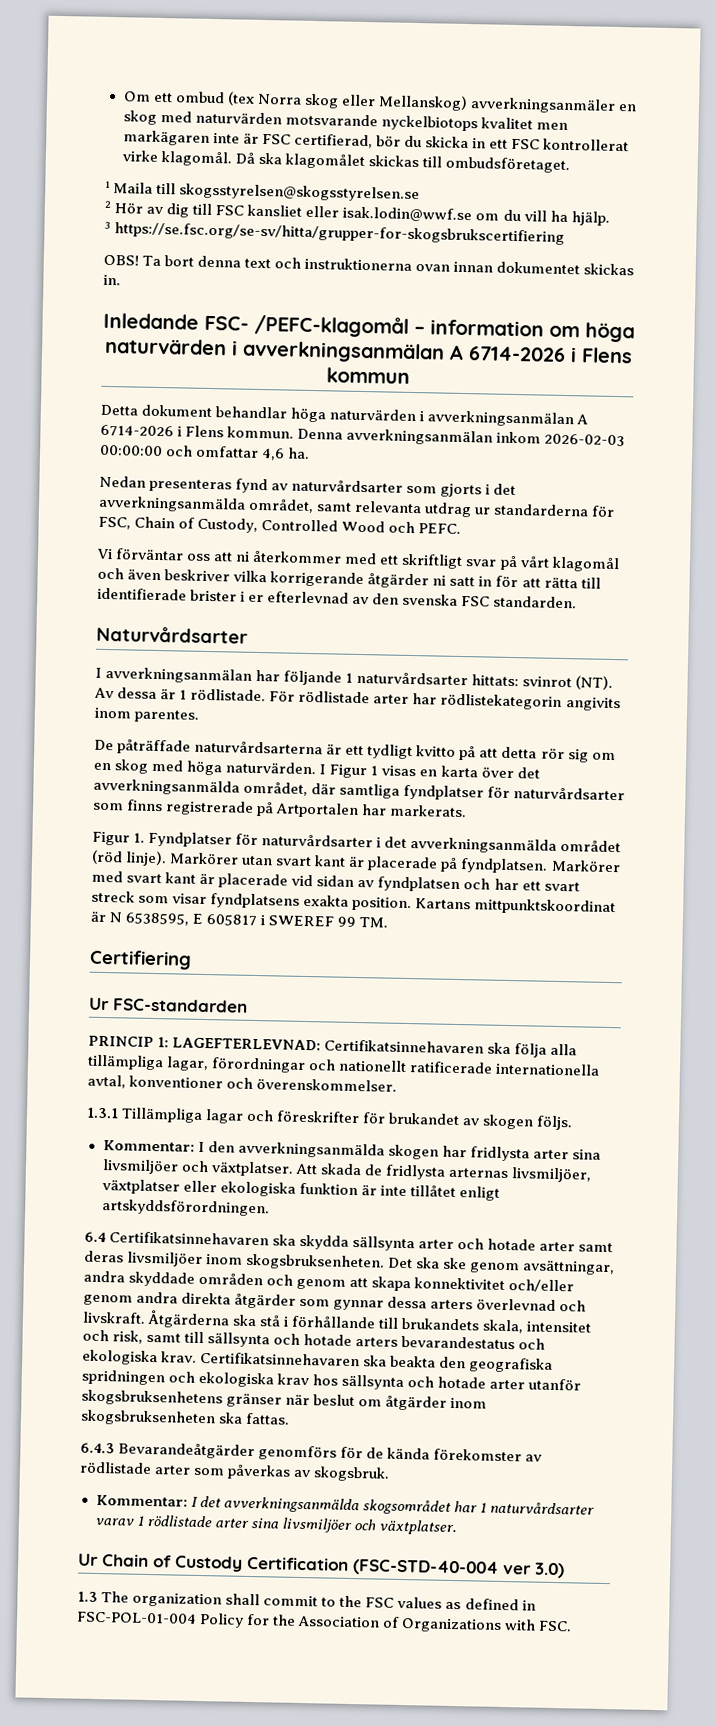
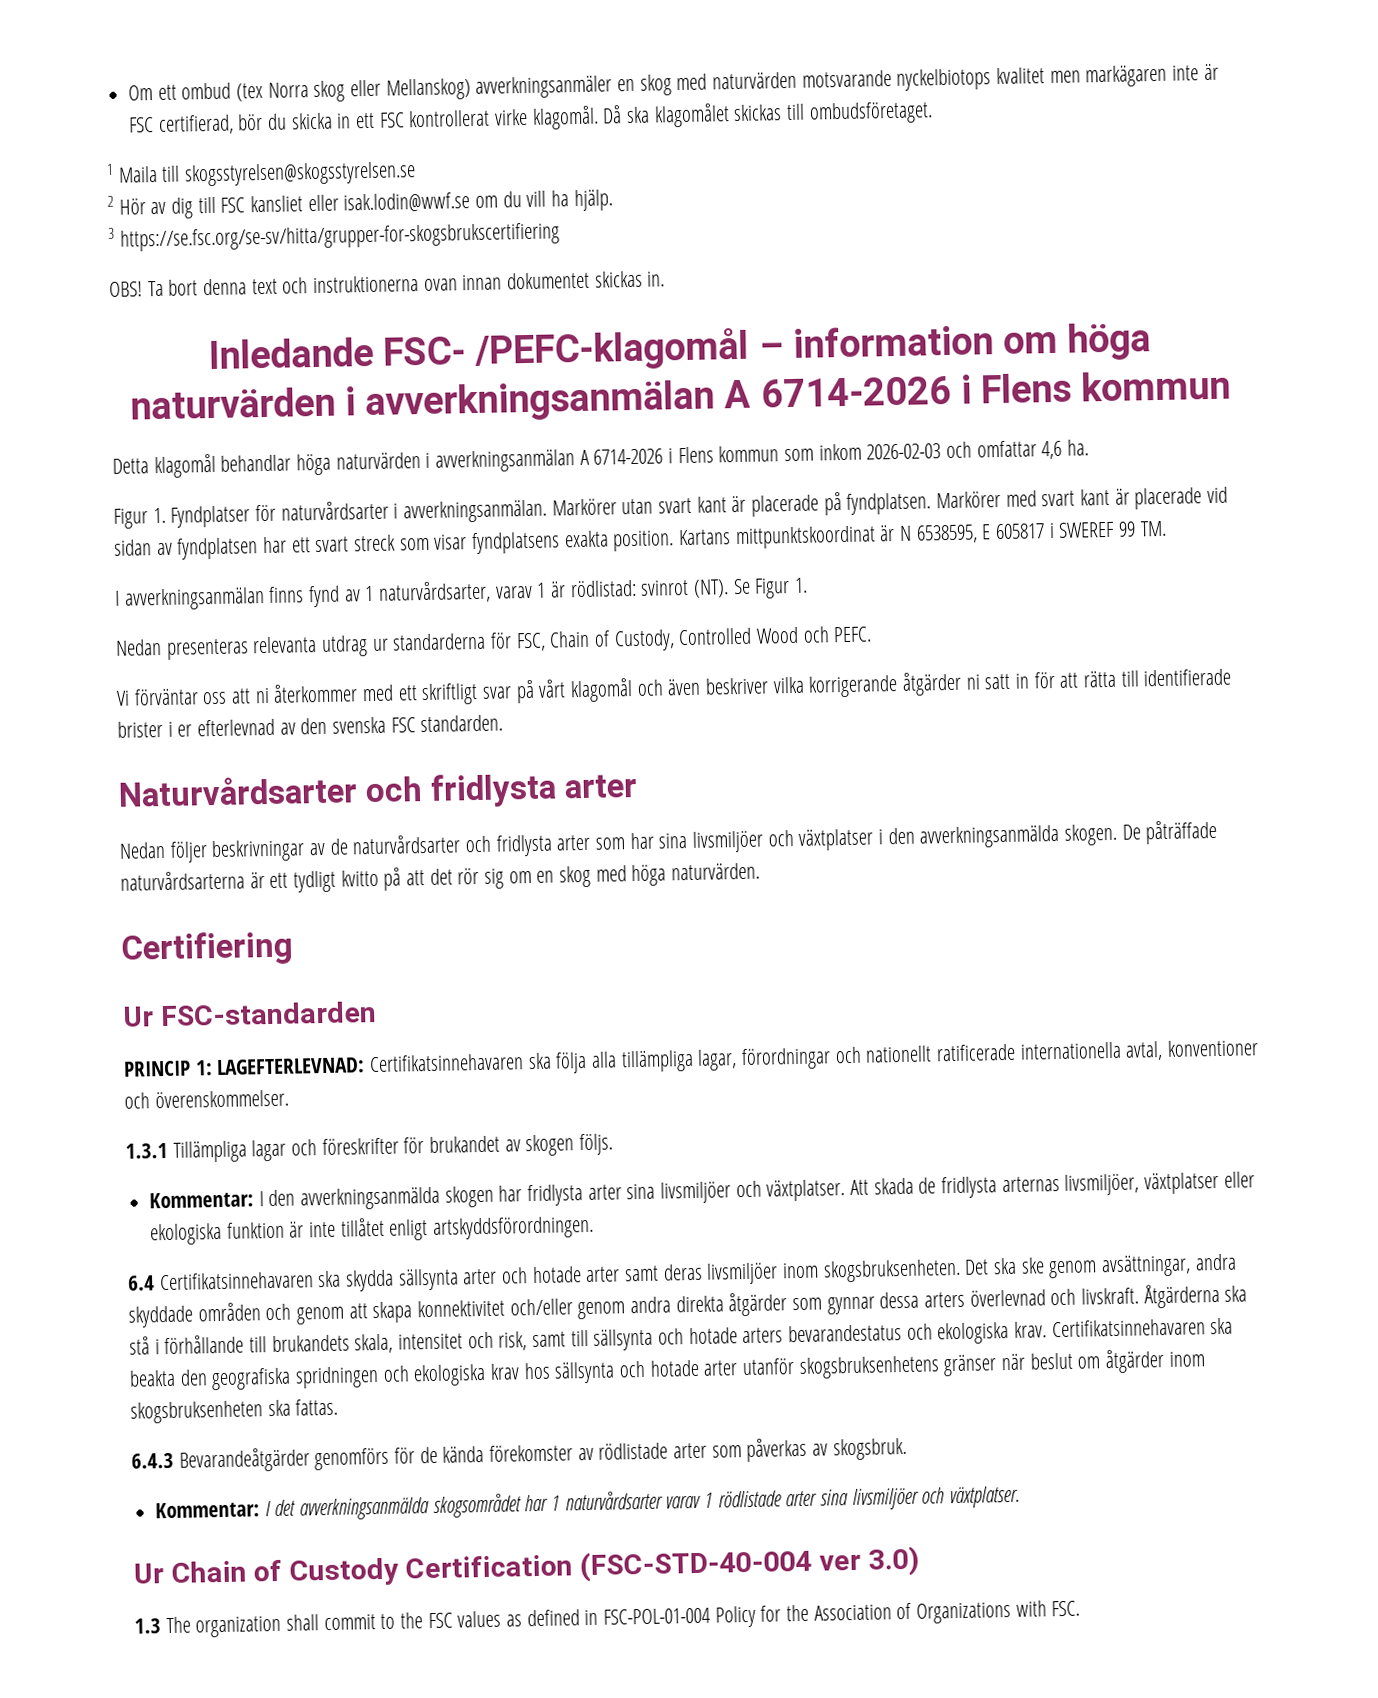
- Detta dokument behandlar höga naturvärden i avverkningsanmälan A 6714-2026 i Flens kommun. Denna avverkningsanmälan inkom 2026-02-03 00:00:00 och omfattar 4,6 ha.
+ Detta klagomål behandlar höga naturvärden i avverkningsanmälan A 6714-2026 i Flens kommun som inkom 2026-02-03 och omfattar 4,6 ha.
- Nedan presenteras fynd av naturvårdsarter som gjorts i det avverkningsanmälda området, samt relevanta utdrag ur standarderna för FSC, Chain of Custody, Controlled Wood och PEFC.
+ Figur 1. Fyndplatser för naturvårdsarter i avverkningsanmälan. Markörer utan svart kant är placerade på fyndplatsen. Markörer med svart kant är placerade vid sidan av fyndplatsen har ett svart streck som visar fyndplatsens exakta position. Kartans mittpunktskoordinat är N 6538595, E 605817 i SWEREF 99 TM.
+ I avverkningsanmälan finns fynd av 1 naturvårdsarter, varav 1 är rödlistad: svinrot (NT). Se Figur 1.
+ Nedan presenteras relevanta utdrag ur standarderna för FSC, Chain of Custody, Controlled Wood och PEFC.
- Naturvårdsarter
- I avverkningsanmälan har följande 1 naturvårdsarter hittats: svinrot (NT). Av dessa är 1 rödlistade. För rödlistade arter har rödlistekategorin angivits inom parentes.
- De påträffade naturvårdsarterna är ett tydligt kvitto på att detta rör sig om en skog med höga naturvärden. I Figur 1 visas en karta över det avverkningsanmälda området, där samtliga fyndplatser för naturvårdsarter som finns registrerade på Artportalen har markerats.
- Figur 1. Fyndplatser för naturvårdsarter i det avverkningsanmälda området (röd linje). Markörer utan svart kant är placerade på fyndplatsen. Markörer med svart kant är placerade vid sidan av fyndplatsen och har ett svart streck som visar fyndplatsens exakta position. Kartans mittpunktskoordinat är N 6538595, E 605817 i SWEREF 99 TM.
+ Naturvårdsarter och fridlysta arter
+ Nedan följer beskrivningar av de naturvårdsarter och fridlysta arter som har sina livsmiljöer och växtplatser i den avverkningsanmälda skogen. De påträffade naturvårdsarterna är ett tydligt kvitto på att det rör sig om en skog med höga naturvärden.

